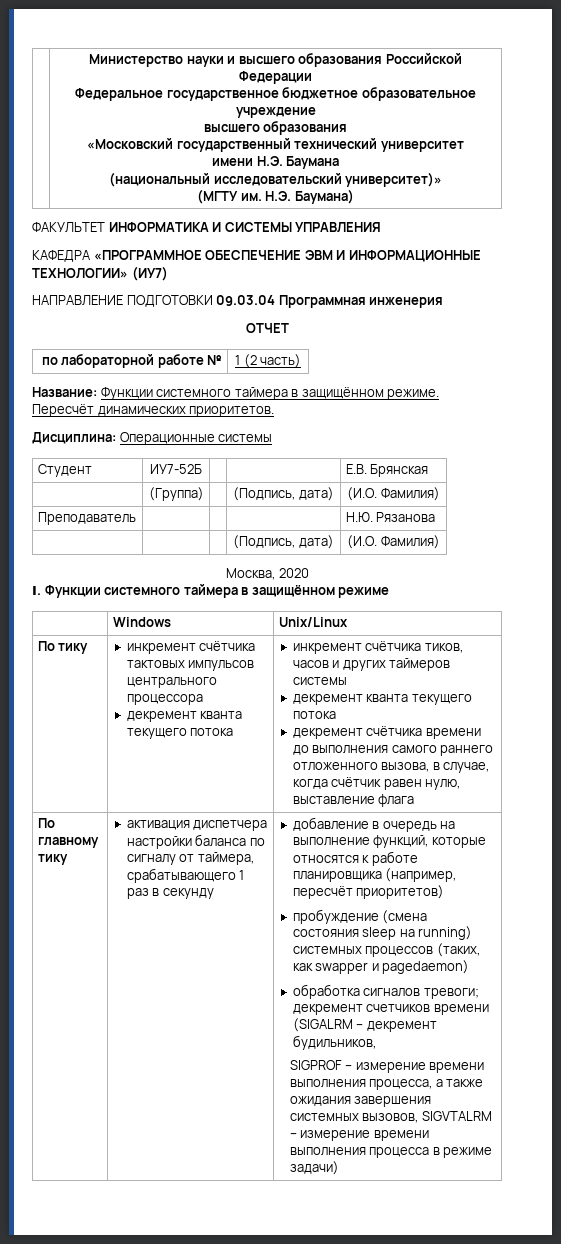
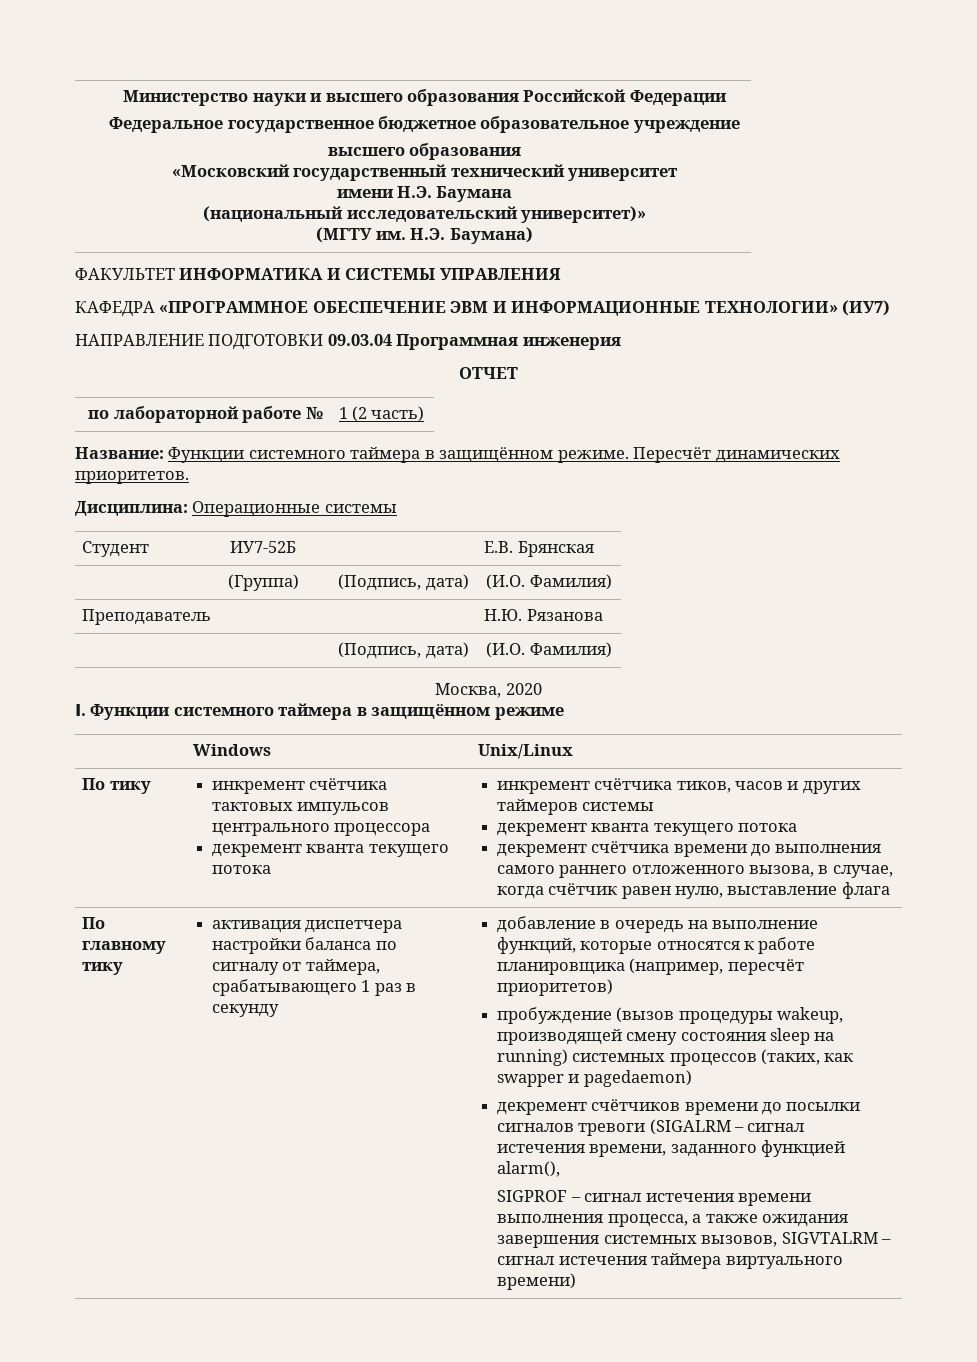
- пробуждение (смена состояния sleep на running) системных процессов (таких, как swapper и pagedaemon)
+ пробуждение (вызов процедуры wakeup, производящей смену состояния sleep на running) системных процессов (таких, как swapper и pagedaemon)
- обработка сигналов тревоги; декремент счетчиков времени (SIGALRM – декремент будильников,
+ декремент счётчиков времени до посылки сигналов тревоги (SIGALRM – сигнал истечения времени, заданного функцией alarm(),
- SIGPROF – измерение времени выполнения процесса, а также ожидания завершения системных вызовов, SIGVTALRM – измерение времени выполнения процесса в режиме задачи)
+ SIGPROF – сигнал истечения времени выполнения процесса, а также ожидания завершения системных вызовов, SIGVTALRM – сигнал истечения таймера виртуального времени)

